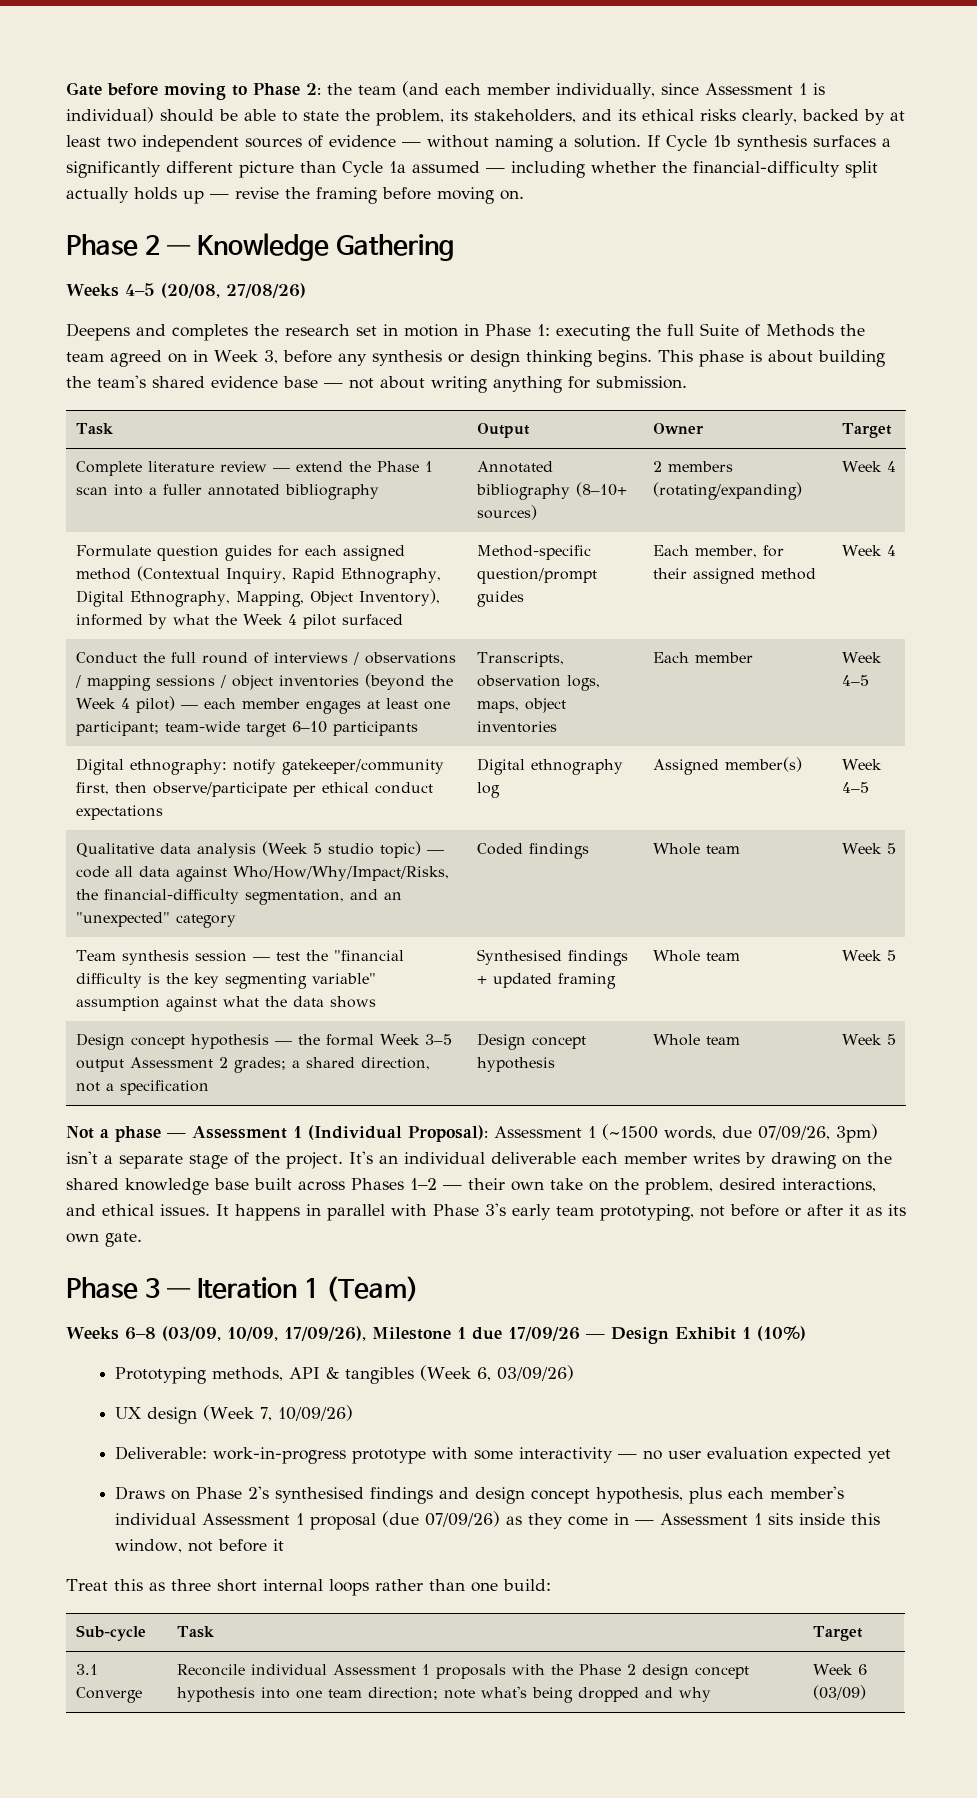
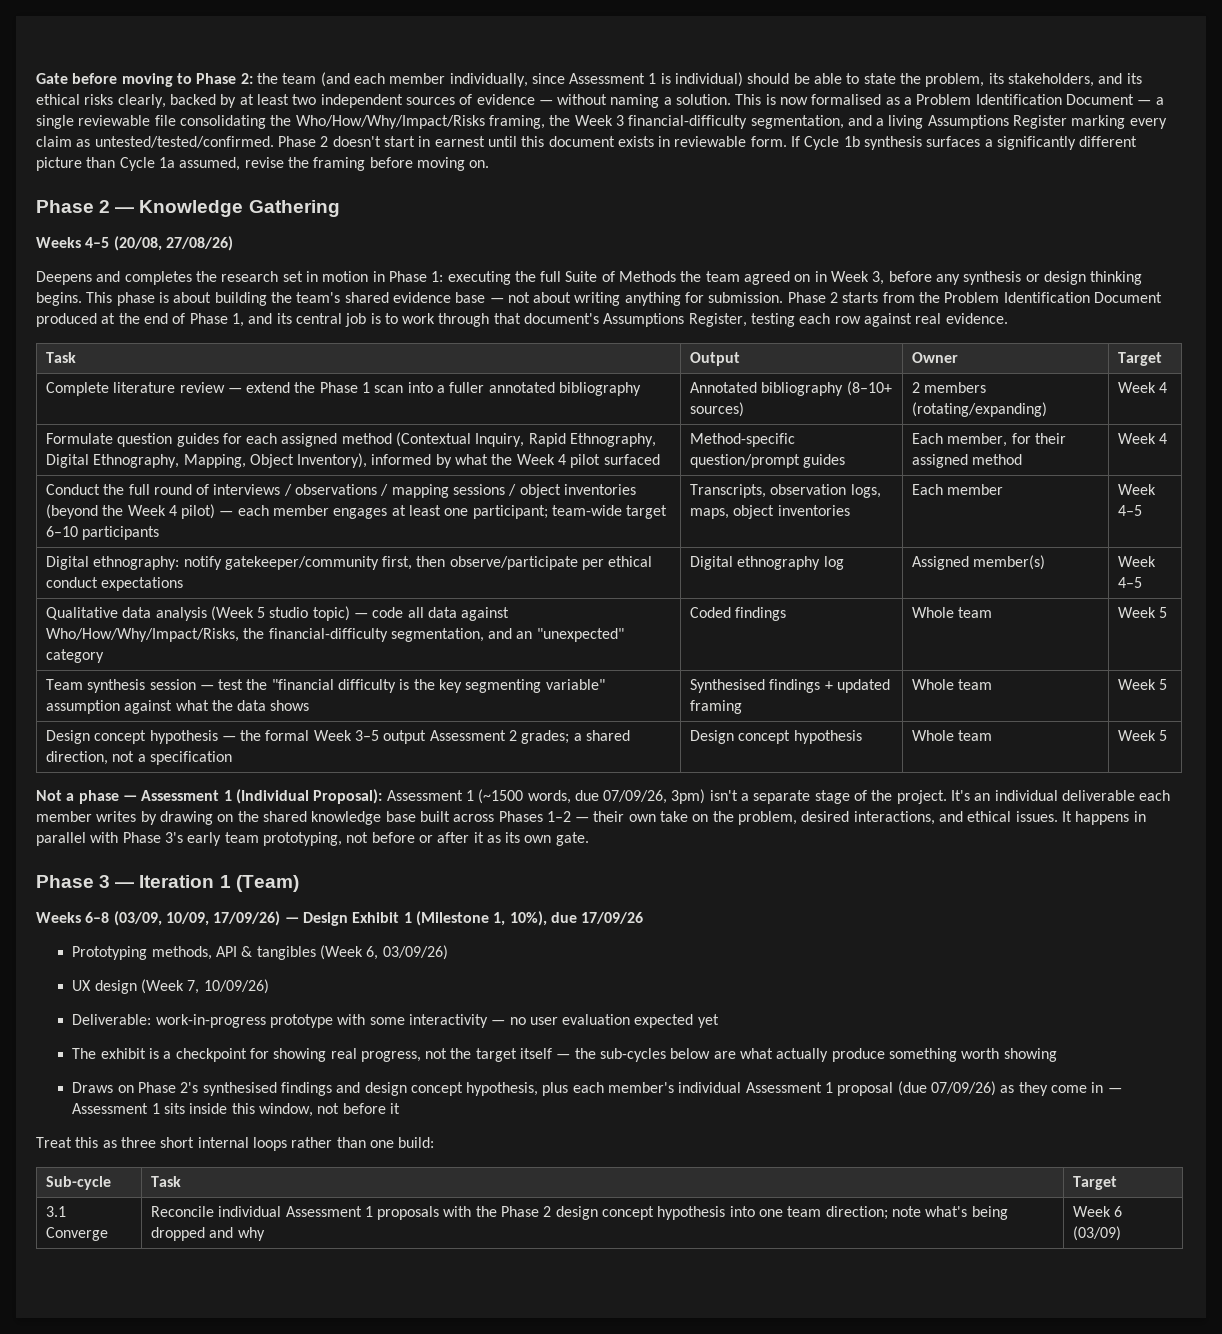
+ This is now formalised as a Problem Identification Document — a single reviewable file consolidating the Who/How/Why/Impact/Risks framing, the Week 3 financial-difficulty segmentation, and a living Assumptions Register marking every claim as untested/tested/confirmed. Phase 2 doesn't start in earnest until this document exists in reviewable form.
- If Cycle 1b synthesis surfaces a significantly different picture than Cycle 1a assumed — including whether the financial-difficulty split actually holds up — revise the framing before moving on.
+ If Cycle 1b synthesis surfaces a significantly different picture than Cycle 1a assumed, revise the framing before moving on.
+ Phase 2 starts from the Problem Identification Document produced at the end of Phase 1, and its central job is to work through that document's Assumptions Register, testing each row against real evidence.
- Weeks 6–8 (03/09, 10/09, 17/09/26), Milestone 1 due 17/09/26 — Design Exhibit 1 (10%)
+ Weeks 6–8 (03/09, 10/09, 17/09/26) — Design Exhibit 1 (Milestone 1, 10%), due 17/09/26
+ The exhibit is a checkpoint for showing real progress, not the target itself — the sub-cycles below are what actually produce something worth showing

